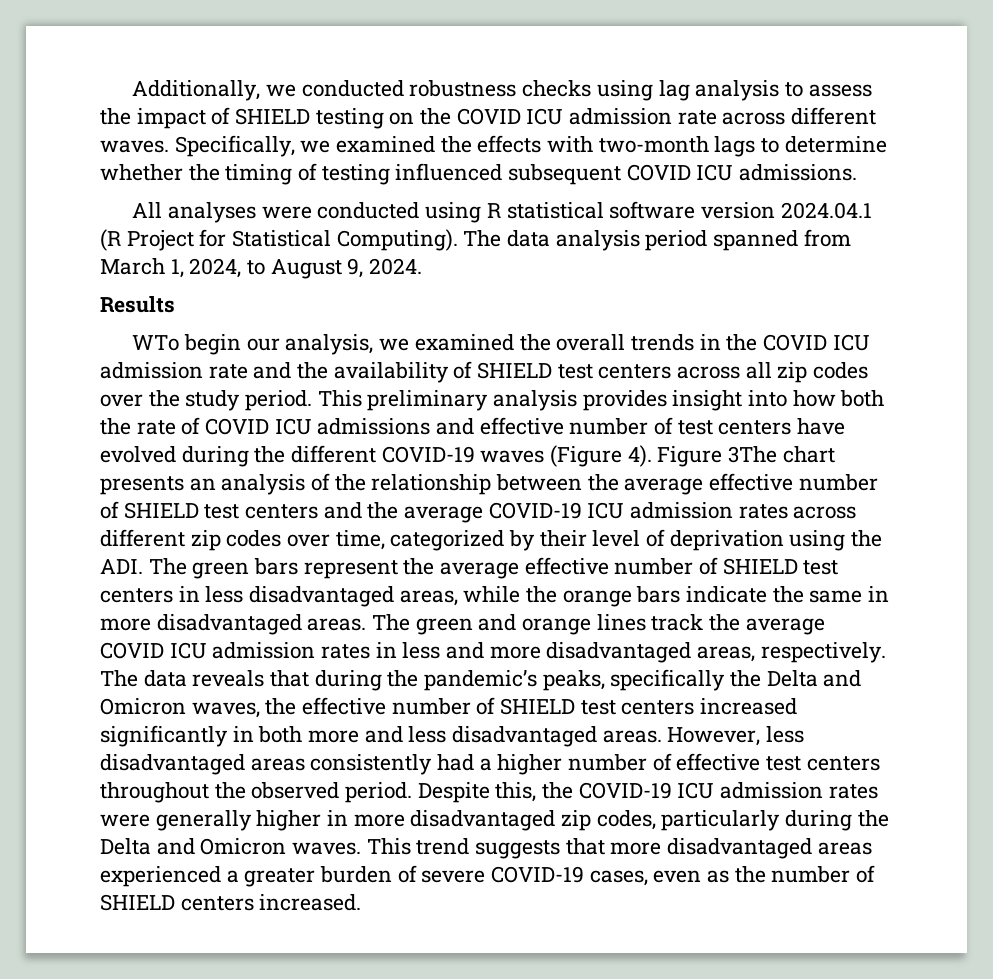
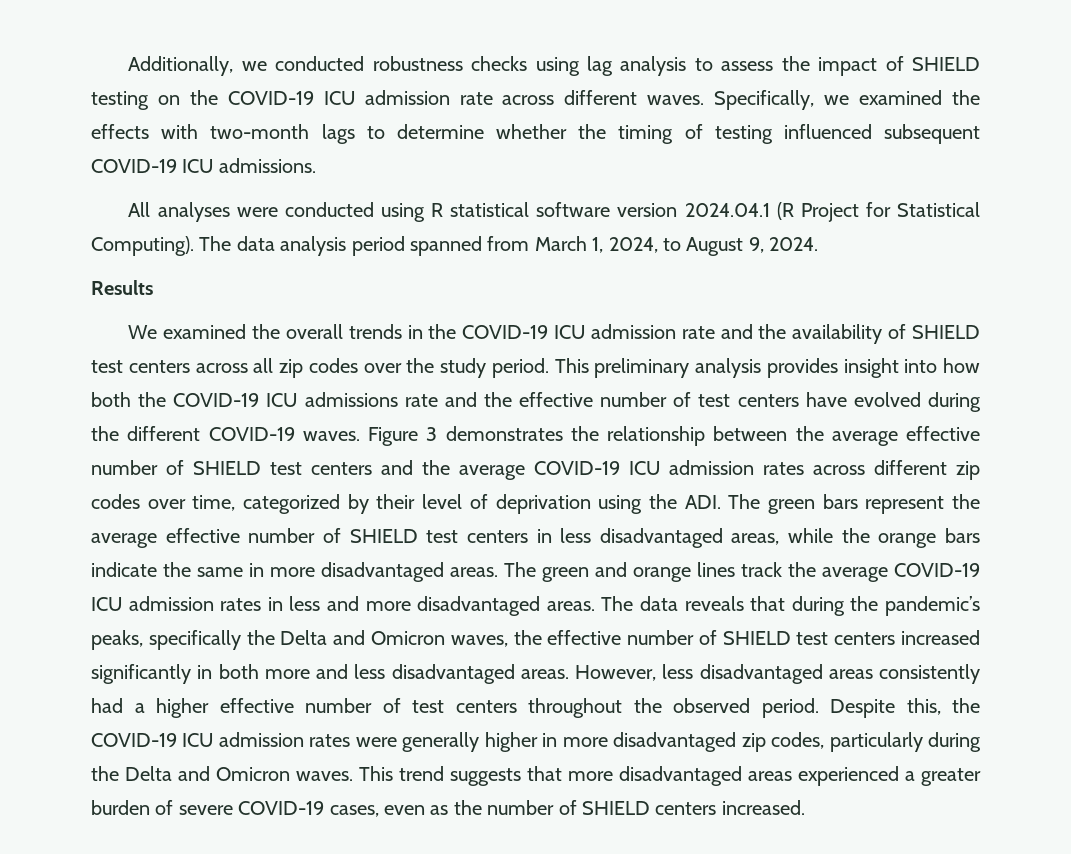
- Additionally, we conducted robustness checks using lag analysis to assess the impact of SHIELD testing on the COVID ICU admission rate across different waves.
+ Additionally, we conducted robustness checks using lag analysis to assess the impact of SHIELD testing on the COVID-19 ICU admission rate across different waves.
- Specifically, we examined the effects with two-month lags to determine whether the timing of testing influenced subsequent COVID ICU admissions.
+ Specifically, we examined the effects with two-month lags to determine whether the timing of testing influenced subsequent COVID-19 ICU admissions.
- WTo begin our analysis, we examined the overall trends in the COVID ICU admission rate and the availability of SHIELD test centers across all zip codes over the study period.
+ We examined the overall trends in the COVID-19 ICU admission rate and the availability of SHIELD test centers across all zip codes over the study period.
- This preliminary analysis provides insight into how both the rate of COVID ICU admissions and effective number of test centers have evolved during the different COVID-19 waves (Figure 4). Figure 3The chart presents an analysis of the relationship between the average effective number of SHIELD test centers and the average COVID-19 ICU admission rates across different zip codes over time, categorized by their level of deprivation using the ADI. The green bars represent the average effective number of SHIELD test centers in less disadvantaged areas, while the orange bars indicate the same in more disadvantaged areas.
+ This preliminary analysis provides insight into how both the COVID-19 ICU admissions rate and the effective number of test centers have evolved during the different COVID-19 waves. Figure 3 demonstrates the relationship between the average effective number of SHIELD test centers and the average COVID-19 ICU admission rates across different zip codes over time, categorized by their level of deprivation using the ADI. The green bars represent the average effective number of SHIELD test centers in less disadvantaged areas, while the orange bars indicate the same in more disadvantaged areas.
- The green and orange lines track the average COVID ICU admission rates in less and more disadvantaged areas, respectively.
+ The green and orange lines track the average COVID-19 ICU admission rates in less and more disadvantaged areas.
- However, less disadvantaged areas consistently had a higher number of effective test centers throughout the observed period.
+ However, less disadvantaged areas consistently had a higher effective number of test centers throughout the observed period.

